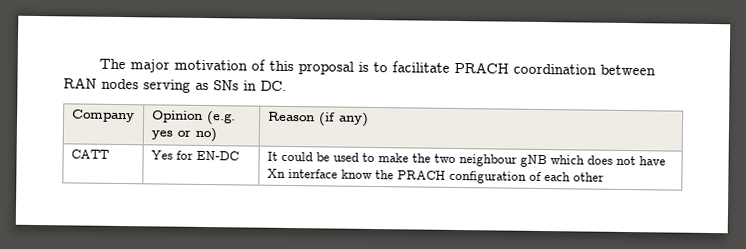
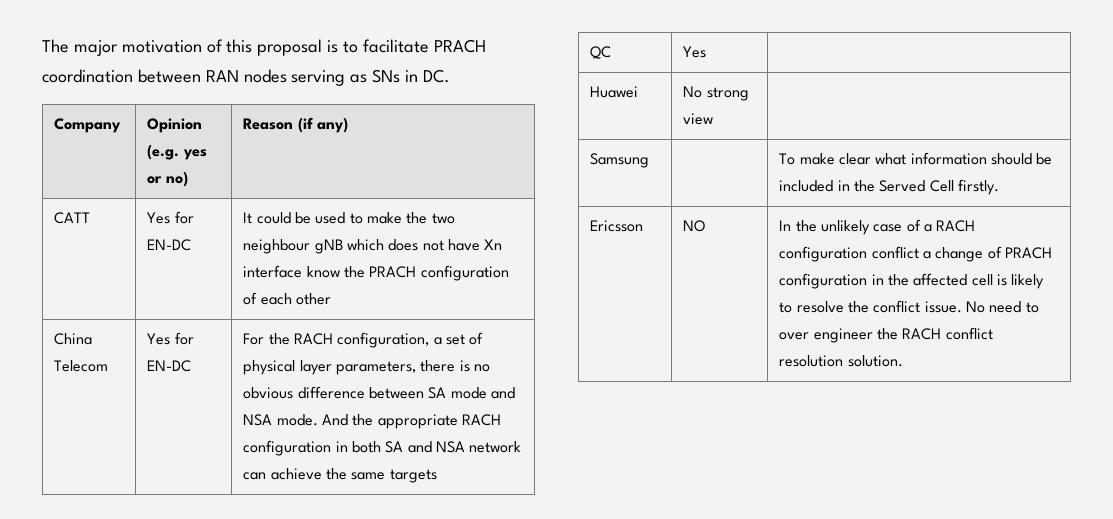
+ China Telecom | Yes for EN-DC | For the RACH configuration, a set of physical layer parameters, there is no obvious difference between SA mode and NSA mode. And the appropriate RACH configuration in both SA and NSA network can achieve the same targets
+ QC | Yes |
+ Huawei | No strong view |
+ Samsung | | To make clear what information should be included in the Served Cell firstly.
+ Ericsson | NO | In the unlikely case of a RACH configuration conflict a change of PRACH configuration in the affected cell is likely to resolve the conflict issue. No need to over engineer the RACH conflict resolution solution.

